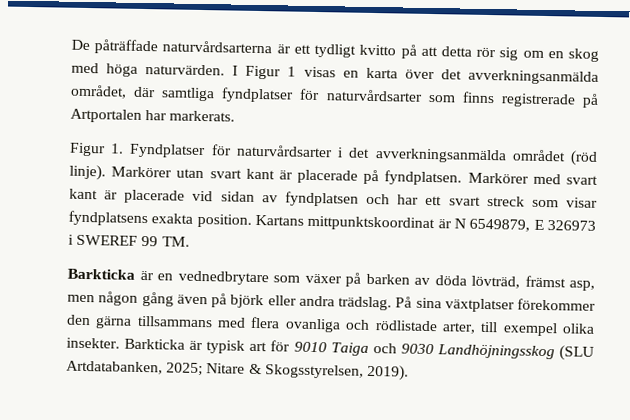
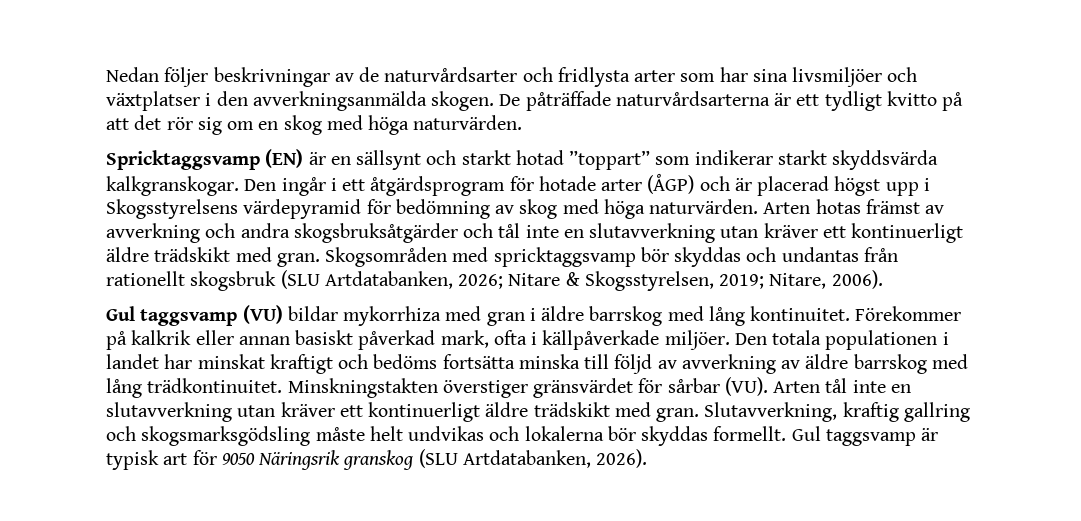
+ Nedan följer beskrivningar av de naturvårdsarter och fridlysta arter som har sina livsmiljöer och växtplatser i den avverkningsanmälda skogen.
- De påträffade naturvårdsarterna är ett tydligt kvitto på att detta rör sig om en skog med höga naturvärden. I Figur 1 visas en karta över det avverkningsanmälda området, där samtliga fyndplatser för naturvårdsarter som finns registrerade på Artportalen har markerats.
- Figur 1. Fyndplatser för naturvårdsarter i det avverkningsanmälda området (röd linje). Markörer utan svart kant är placerade på fyndplatsen. Markörer med svart kant är placerade vid sidan av fyndplatsen och har ett svart streck som visar fyndplatsens exakta position. Kartans mittpunktskoordinat är N 6549879, E 326973 i SWEREF 99 TM.
- Barkticka är en vednedbrytare som växer på barken av döda lövträd, främst asp, men någon gång även på björk eller andra trädslag. På sina växtplatser förekommer den gärna tillsammans med flera ovanliga och rödlistade arter, till exempel olika insekter. Barkticka är typisk art för 9010 Taiga och 9030 Landhöjningsskog (SLU Artdatabanken, 2025; Nitare & Skogsstyrelsen, 2019).
+ De påträffade naturvårdsarterna är ett tydligt kvitto på att det rör sig om en skog med höga naturvärden.
+ Spricktaggsvamp (EN) är en sällsynt och starkt hotad ”toppart” som indikerar starkt skyddsvärda kalkgranskogar. Den ingår i ett åtgärdsprogram för hotade arter (ÅGP) och är placerad högst upp i Skogsstyrelsens värdepyramid för bedömning av skog med höga naturvärden. Arten hotas främst av avverkning och andra skogsbruksåtgärder och tål inte en slutavverkning utan kräver ett kontinuerligt äldre trädskikt med gran. Skogsområden med spricktaggsvamp bör skyddas och undantas från rationellt skogsbruk (SLU Artdatabanken, 2026; Nitare & Skogsstyrelsen, 2019; Nitare, 2006).
+ Gul taggsvamp (VU) bildar mykorrhiza med gran i äldre barrskog med lång kontinuitet. Förekommer på kalkrik eller annan basiskt påverkad mark, ofta i källpåverkade miljöer. Den totala populationen i landet har minskat kraftigt och bedöms fortsätta minska till följd av avverkning av äldre barrskog med lång trädkontinuitet. Minskningstakten överstiger gränsvärdet för sårbar (VU). Arten tål inte en slutavverkning utan kräver ett kontinuerligt äldre trädskikt med gran. Slutavverkning, kraftig gallring och skogsmarksgödsling måste helt undvikas och lokalerna bör skyddas formellt. Gul taggsvamp är typisk art för 9050 Näringsrik granskog (SLU Artdatabanken, 2026).

